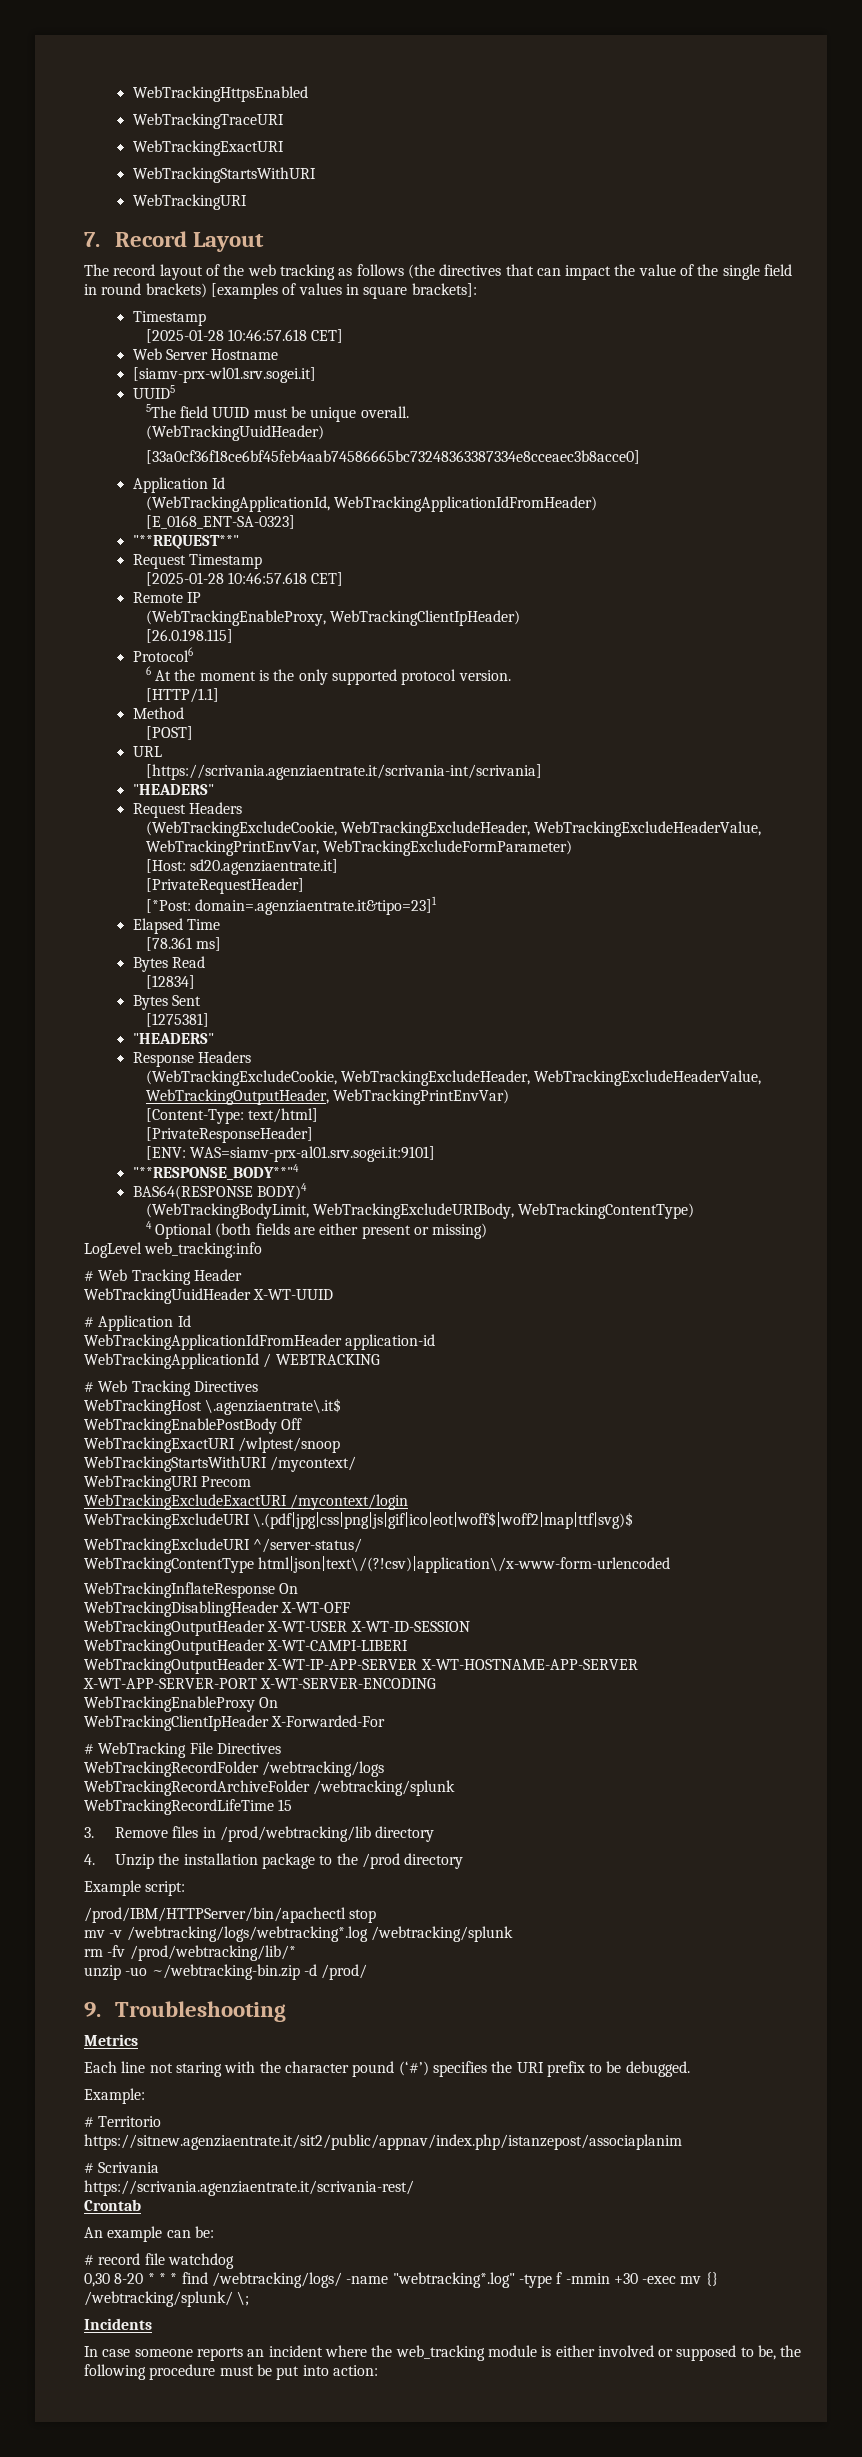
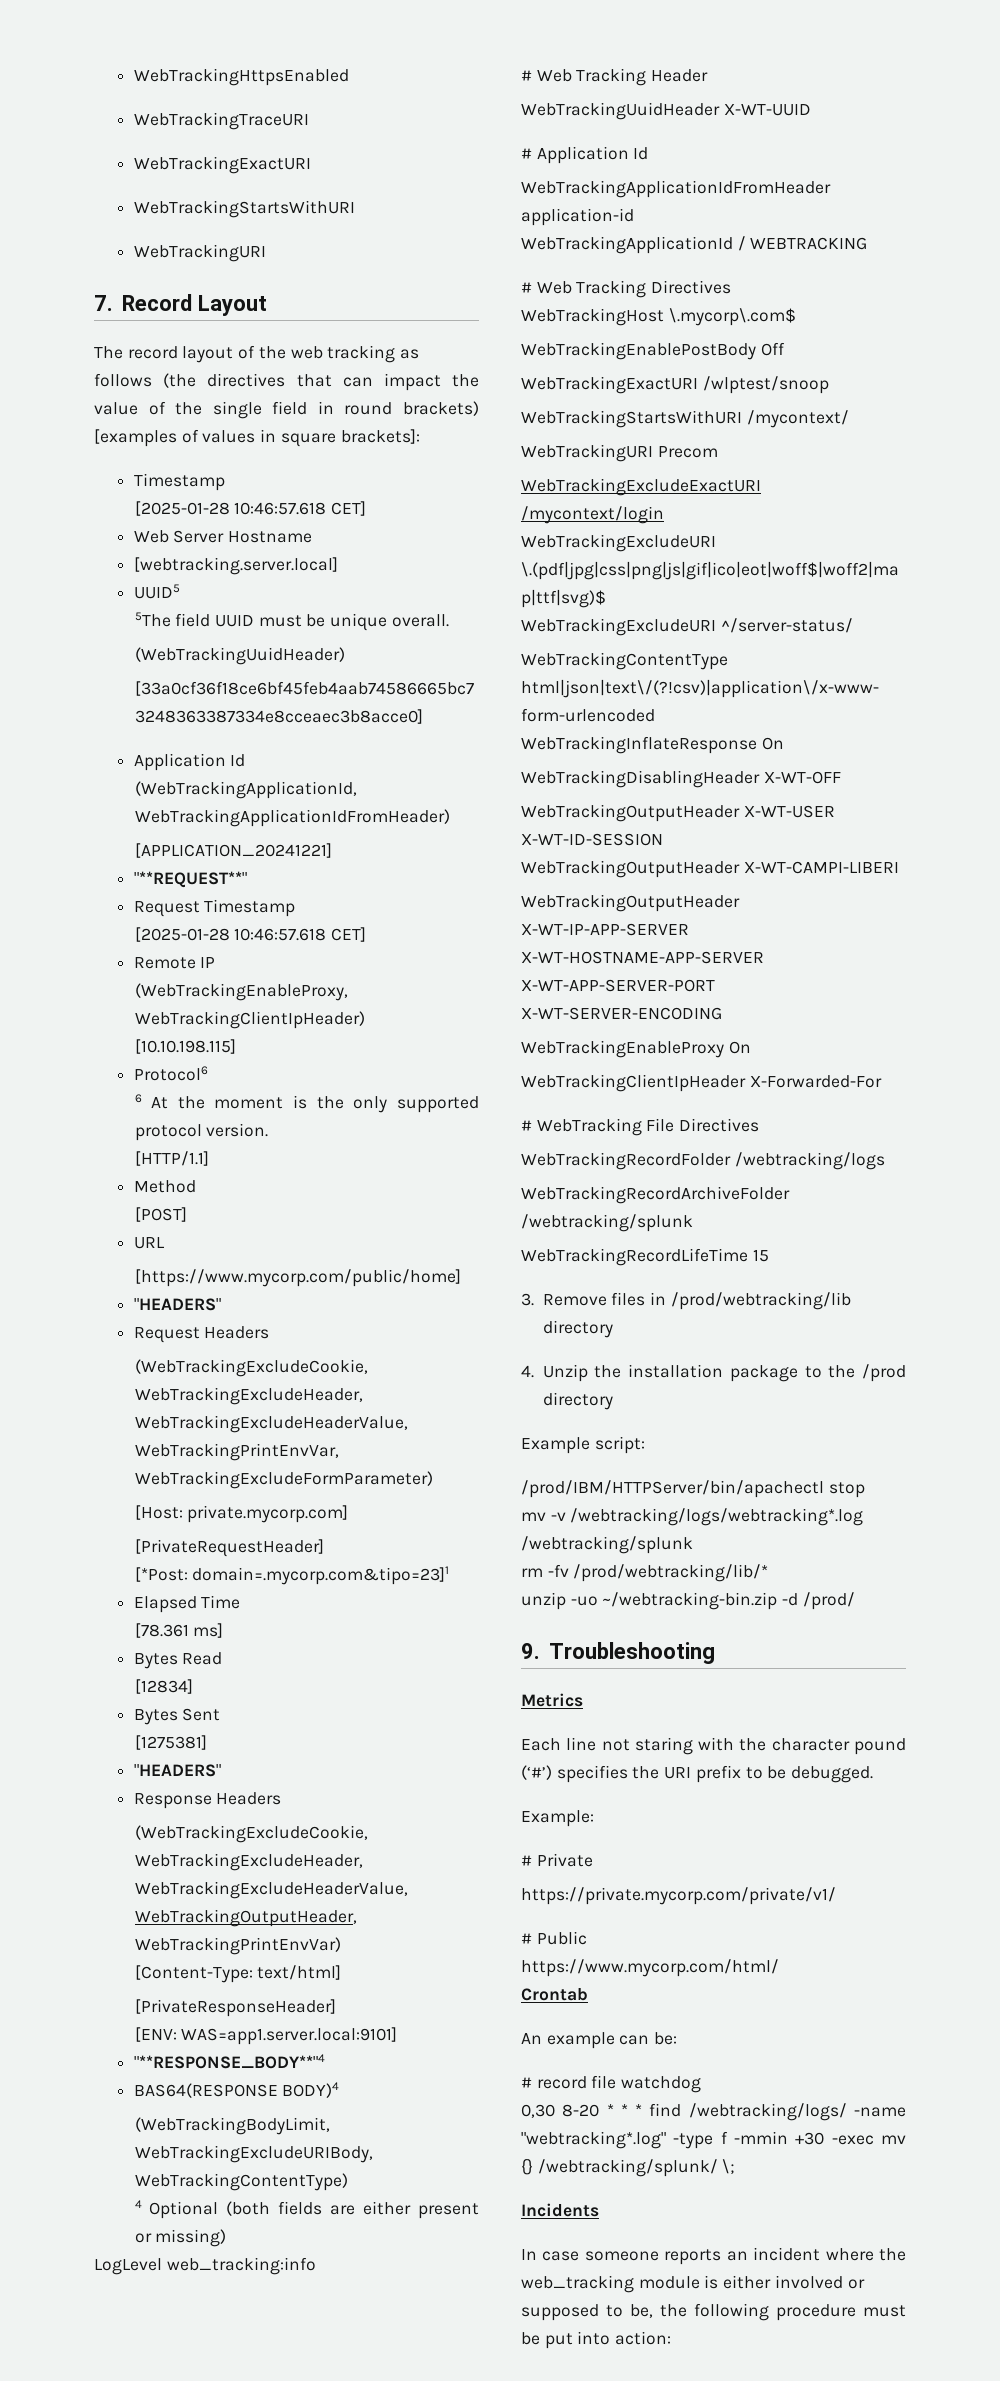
- [siamv-prx-wl01.srv.sogei.it]
+ [webtracking.server.local]
- [E_0168_ENT-SA-0323]
+ [APPLICATION_20241221]
- [26.0.198.115]
+ [10.10.198.115]
- [https://scrivania.agenziaentrate.it/scrivania-int/scrivania]
+ [https://www.mycorp.com/public/home]
- [Host: sd20.agenziaentrate.it]
+ [Host: private.mycorp.com]
- [*Post: domain=.agenziaentrate.it&tipo=23]1
+ [*Post: domain=.mycorp.com&tipo=23]1
- [ENV: WAS=siamv-prx-al01.srv.sogei.it:9101]
+ [ENV: WAS=app1.server.local:9101]
- WebTrackingHost \.agenziaentrate\.it$
+ WebTrackingHost \.mycorp\.com$
- # Territorio
- https://sitnew.agenziaentrate.it/sit2/public/appnav/index.php/istanzepost/associaplanim
- # Scrivania
- https://scrivania.agenziaentrate.it/scrivania-rest/
+ # Private
+ https://private.mycorp.com/private/v1/
+ # Public
+ https://www.mycorp.com/html/

